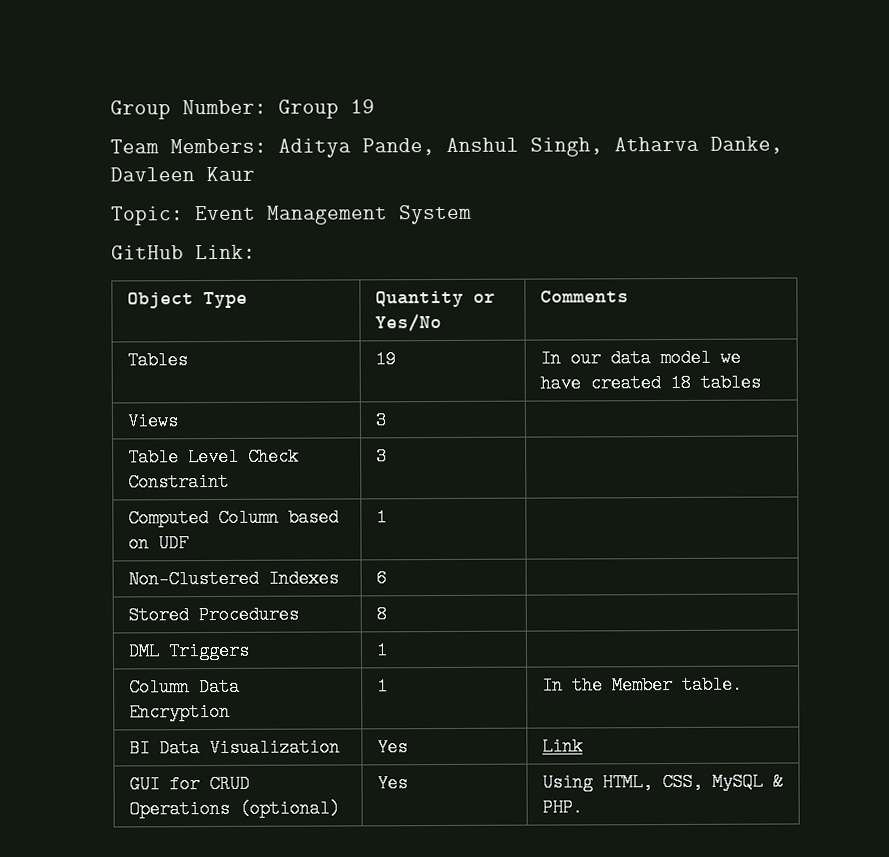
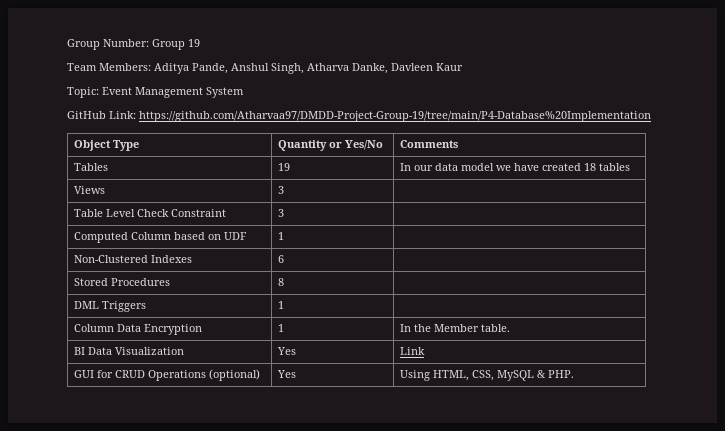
- GitHub Link:
+ GitHub Link: https://github.com/Atharvaa97/DMDD-Project-Group-19/tree/main/P4-Database%20Implementation

